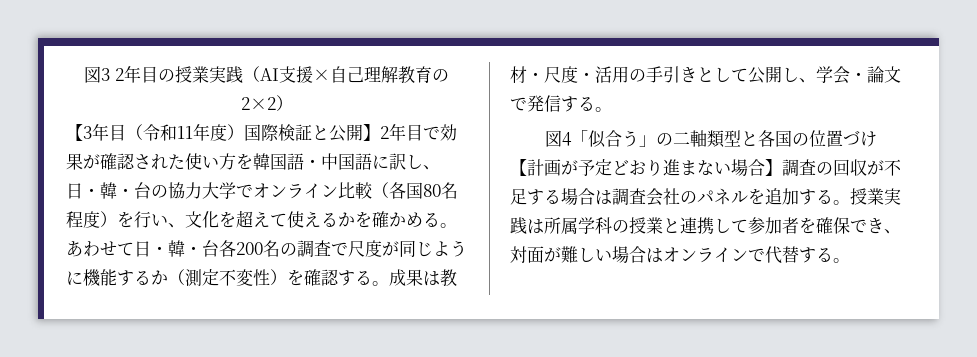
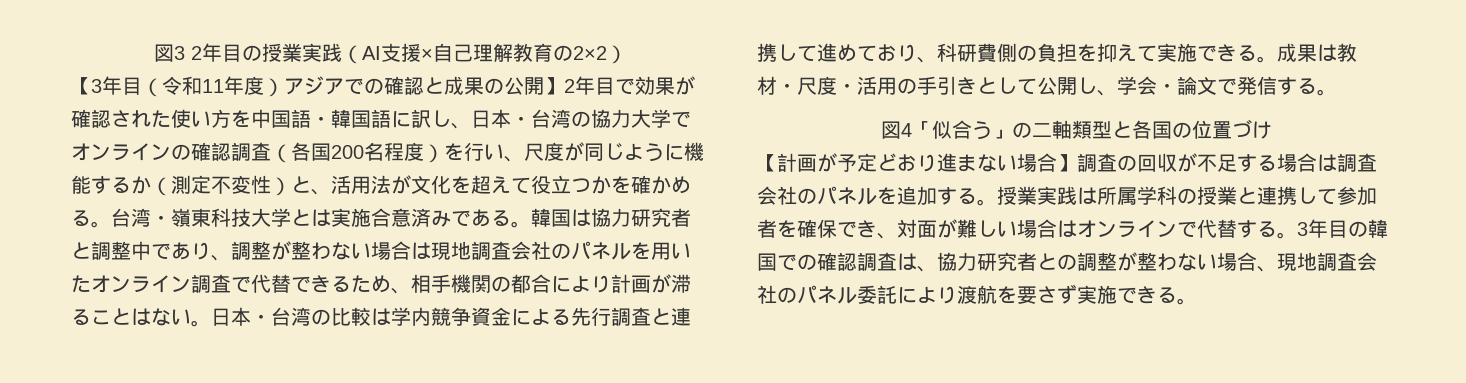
- 【3年目（令和11年度）国際検証と公開】2年目で効果が確認された使い方を韓国語・中国語に訳し、日・韓・台の協力大学でオンライン比較（各国80名程度）を行い、文化を超えて使えるかを確かめる。あわせて日・韓・台各200名の調査で尺度が同じように機能するか（測定不変性）を確認する。
+ 【3年目（令和11年度）アジアでの確認と成果の公開】2年目で効果が確認された使い方を中国語・韓国語に訳し、日本・台湾の協力大学でオンラインの確認調査（各国200名程度）を行い、尺度が同じように機能するか（測定不変性）と、活用法が文化を超えて役立つかを確かめる。台湾・嶺東科技大学とは実施合意済みである。韓国は協力研究者と調整中であり、調整が整わない場合は現地調査会社のパネルを用いたオンライン調査で代替できるため、相手機関の都合により計画が滞ることはない。日本・台湾の比較は学内競争資金による先行調査と連携して進めており、科研費側の負担を抑えて実施できる。
+ 3年目の韓国での確認調査は、協力研究者との調整が整わない場合、現地調査会社のパネル委託により渡航を要さず実施できる。

